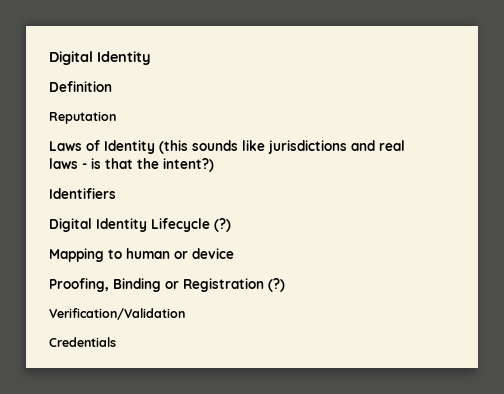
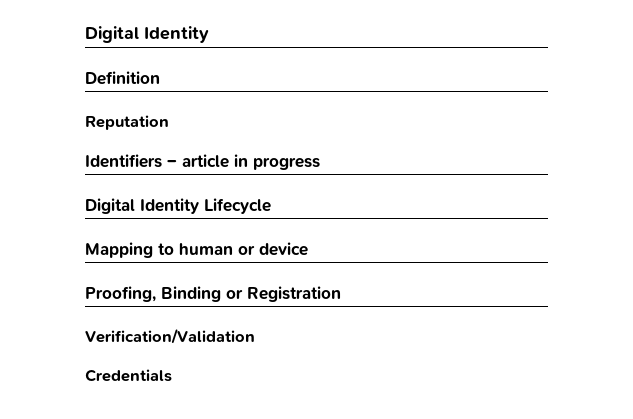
- Laws of Identity (this sounds like jurisdictions and real laws - is that the intent?)
- Identifiers
+ Identifiers – article in progress
- Digital Identity Lifecycle (?)
+ Digital Identity Lifecycle
- Proofing, Binding or Registration (?)
+ Proofing, Binding or Registration

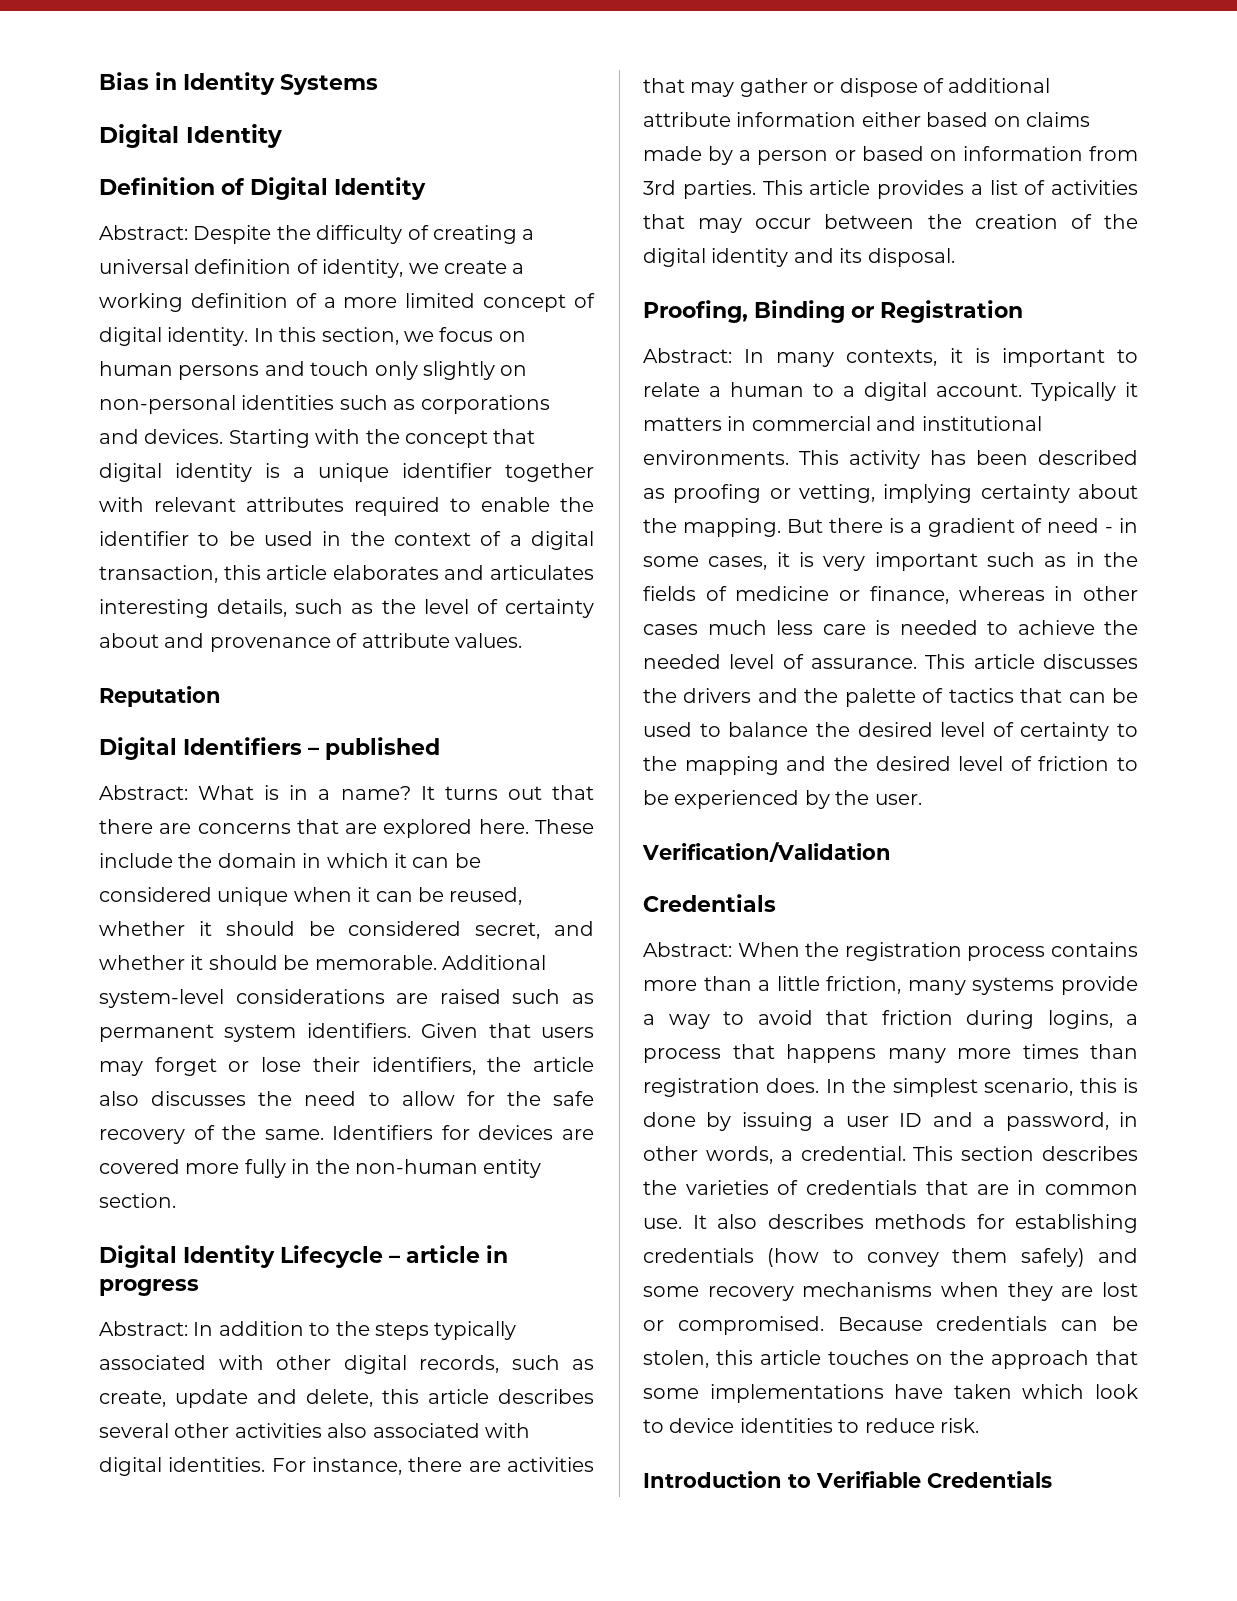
+ Bias in Identity Systems
- Definition
+ Definition of Digital Identity
+ Abstract: Despite the difficulty of creating a universal definition of identity, we create a working definition of a more limited concept of digital identity. In this section, we focus on human persons and touch only slightly on non-personal identities such as corporations and devices. Starting with the concept that digital identity is a unique identifier together with relevant attributes required to enable the identifier to be used in the context of a digital transaction, this article elaborates and articulates interesting details, such as the level of certainty about and provenance of attribute values.
- Identifiers – article in progress
- Digital Identity Lifecycle
- Mapping to human or device
+ Digital Identifiers – published
+ Abstract: What is in a name? It turns out that there are concerns that are explored here. These include the domain in which it can be considered unique when it can be reused, whether it should be considered secret, and whether it should be memorable. Additional system-level considerations are raised such as permanent system identifiers. Given that users may forget or lose their identifiers, the article also discusses the need to allow for the safe recovery of the same. Identifiers for devices are covered more fully in the non-human entity section.
+ Digital Identity Lifecycle – article in progress
+ Abstract: In addition to the steps typically associated with other digital records, such as create, update and delete, this article describes several other activities also associated with digital identities. For instance, there are activities that may gather or dispose of additional attribute information either based on claims made by a person or based on information from 3rd parties. This article provides a list of activities that may occur between the creation of the digital identity and its disposal.
  Proofing, Binding or Registration
+ Abstract: In many contexts, it is important to relate a human to a digital account. Typically it matters in commercial and institutional environments. This activity has been described as proofing or vetting, implying certainty about the mapping. But there is a gradient of need - in some cases, it is very important such as in the fields of medicine or finance, whereas in other cases much less care is needed to achieve the needed level of assurance. This article discusses the drivers and the palette of tactics that can be used to balance the desired level of certainty to the mapping and the desired level of friction to be experienced by the user.
  Verification/Validation
  Credentials
+ Abstract: When the registration process contains more than a little friction, many systems provide a way to avoid that friction during logins, a process that happens many more times than registration does. In the simplest scenario, this is done by issuing a user ID and a password, in other words, a credential. This section describes the varieties of credentials that are in common use. It also describes methods for establishing credentials (how to convey them safely) and some recovery mechanisms when they are lost or compromised. Because credentials can be stolen, this article touches on the approach that some implementations have taken which look to device identities to reduce risk.
+ Introduction to Verifiable Credentials

